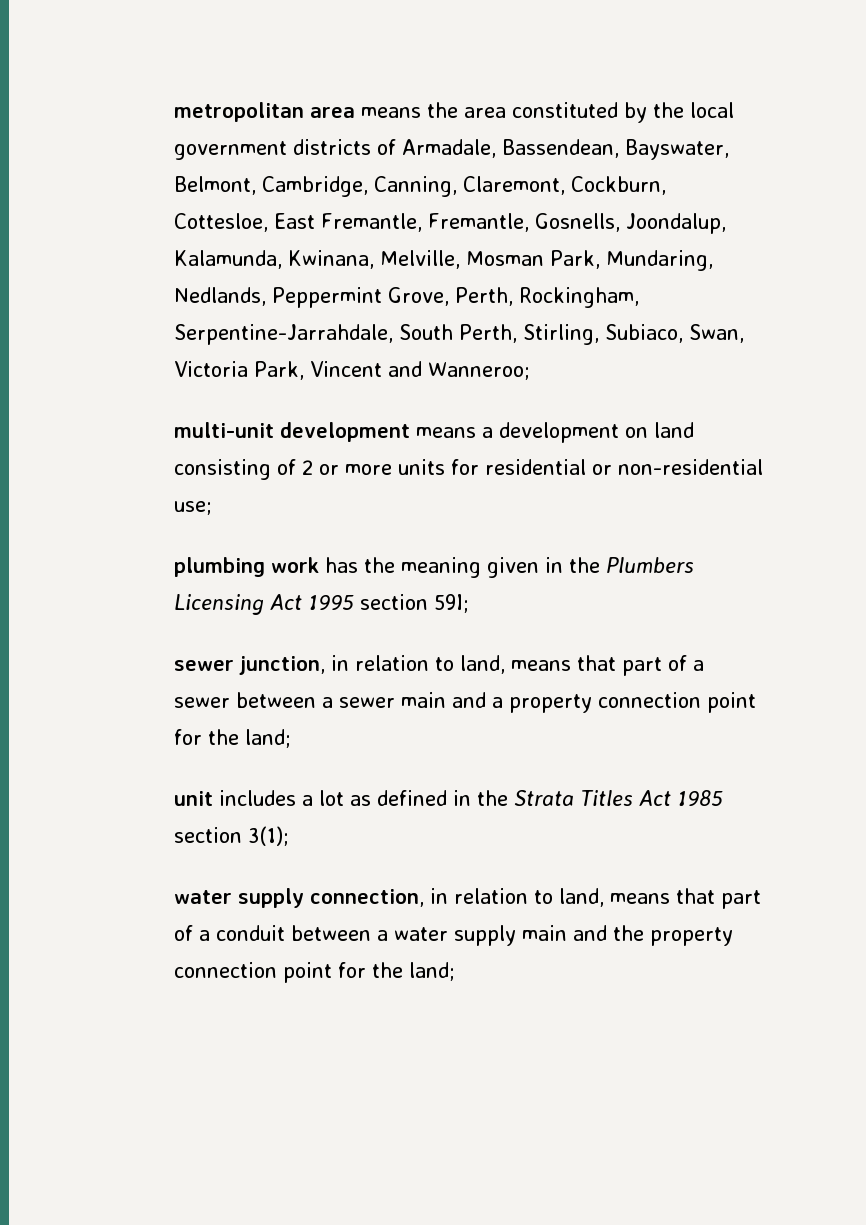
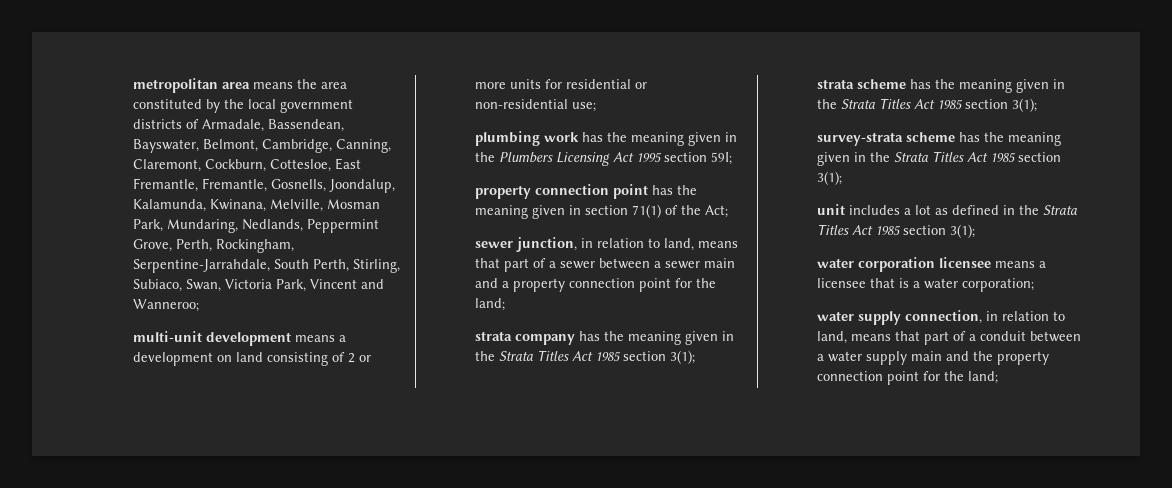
+ property connection point has the meaning given in section 71(1) of the Act;
+ strata company has the meaning given in the Strata Titles Act 1985 section 3(1);
+ strata scheme has the meaning given in the Strata Titles Act 1985 section 3(1);
+ survey-strata scheme has the meaning given in the Strata Titles Act 1985 section 3(1);
+ water corporation licensee means a licensee that is a water corporation;

